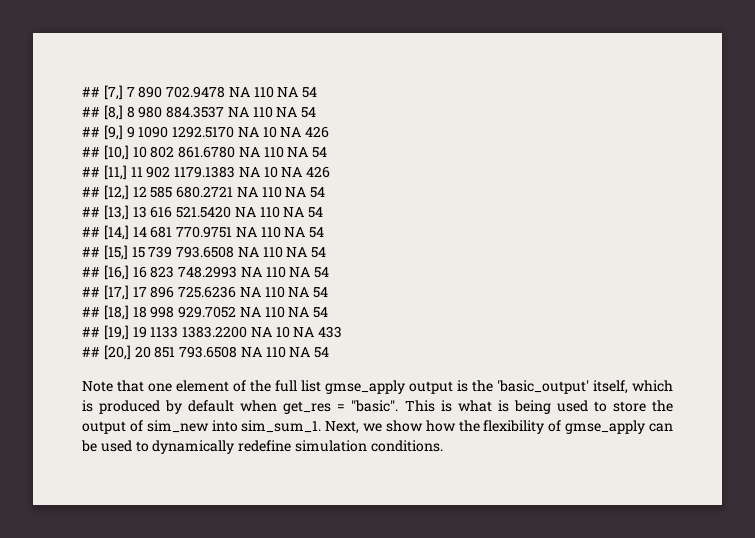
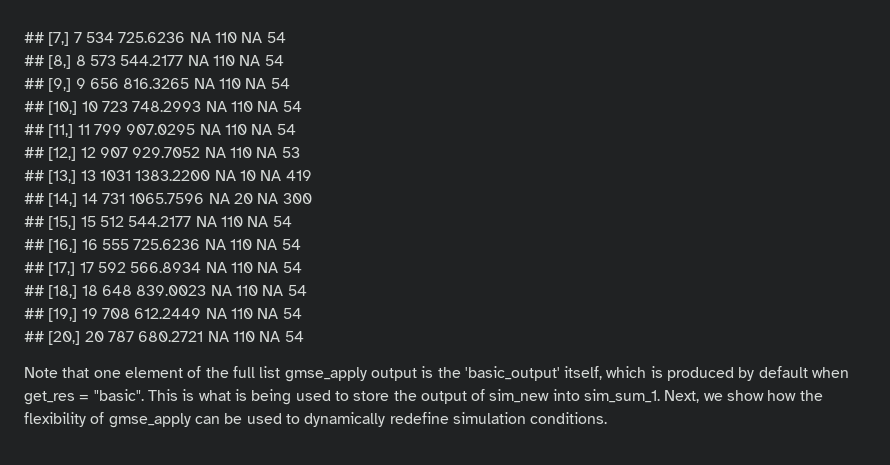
- ## [7,] 7 890 702.9478 NA 110 NA 54
+ ## [7,] 7 534 725.6236 NA 110 NA 54
- ## [8,] 8 980 884.3537 NA 110 NA 54
+ ## [8,] 8 573 544.2177 NA 110 NA 54
- ## [9,] 9 1090 1292.5170 NA 10 NA 426
+ ## [9,] 9 656 816.3265 NA 110 NA 54
- ## [10,] 10 802 861.6780 NA 110 NA 54
+ ## [10,] 10 723 748.2993 NA 110 NA 54
- ## [11,] 11 902 1179.1383 NA 10 NA 426
- ## [12,] 12 585 680.2721 NA 110 NA 54
- ## [13,] 13 616 521.5420 NA 110 NA 54
- ## [14,] 14 681 770.9751 NA 110 NA 54
+ ## [11,] 11 799 907.0295 NA 110 NA 54
+ ## [12,] 12 907 929.7052 NA 110 NA 53
+ ## [13,] 13 1031 1383.2200 NA 10 NA 419
+ ## [14,] 14 731 1065.7596 NA 20 NA 300
- ## [15,] 15 739 793.6508 NA 110 NA 54
+ ## [15,] 15 512 544.2177 NA 110 NA 54
- ## [16,] 16 823 748.2993 NA 110 NA 54
+ ## [16,] 16 555 725.6236 NA 110 NA 54
- ## [17,] 17 896 725.6236 NA 110 NA 54
+ ## [17,] 17 592 566.8934 NA 110 NA 54
- ## [18,] 18 998 929.7052 NA 110 NA 54
+ ## [18,] 18 648 839.0023 NA 110 NA 54
- ## [19,] 19 1133 1383.2200 NA 10 NA 433
+ ## [19,] 19 708 612.2449 NA 110 NA 54
- ## [20,] 20 851 793.6508 NA 110 NA 54
+ ## [20,] 20 787 680.2721 NA 110 NA 54

